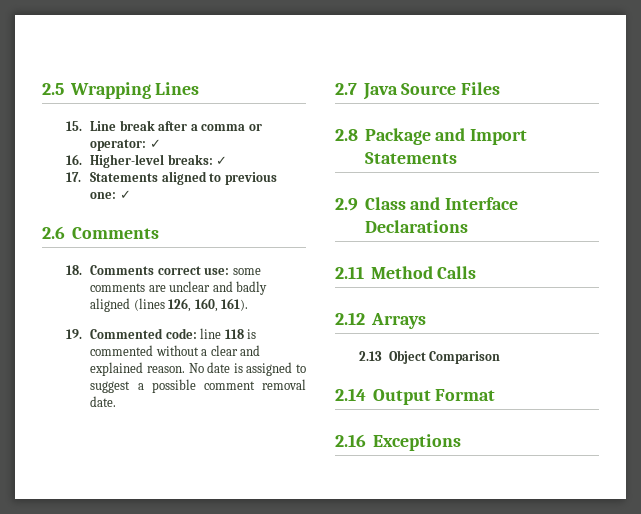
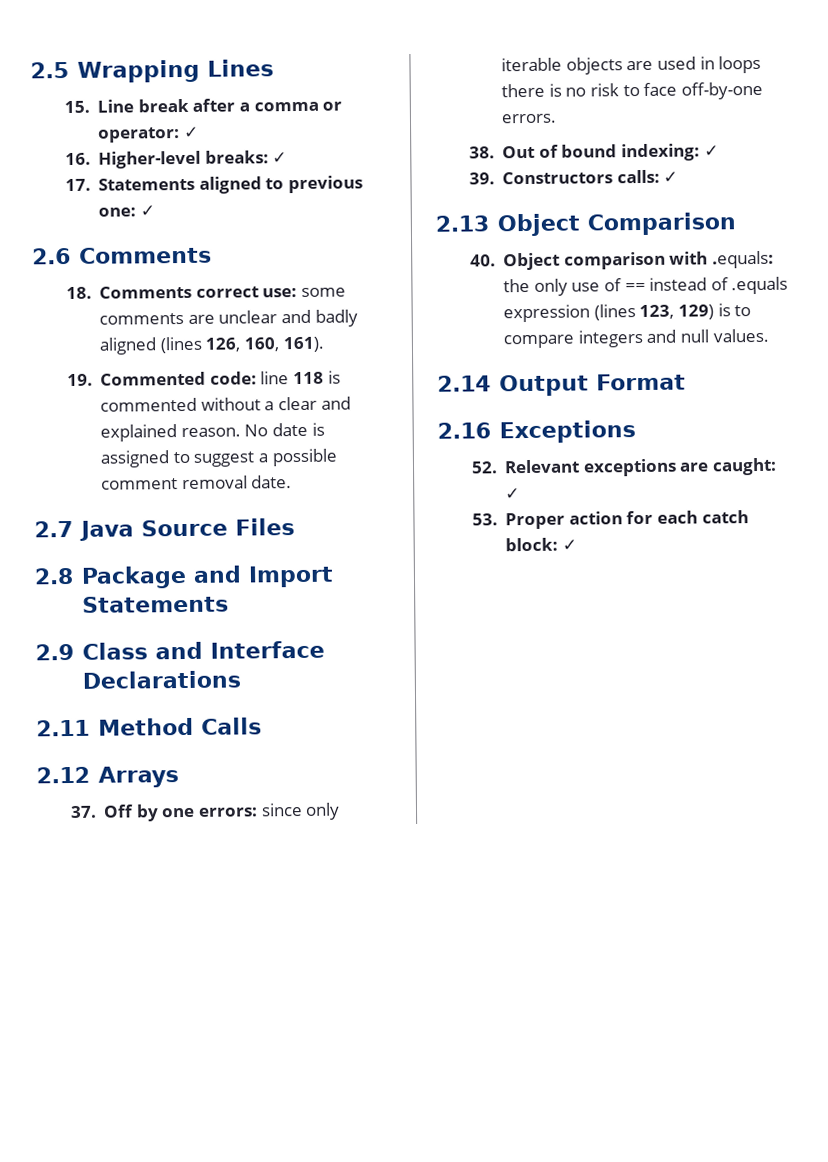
+ 37. Off by one errors: since only iterable objects are used in loops there is no risk to face off-by-one errors.
+ 38. Out of bound indexing: ✓
+ 39. Constructors calls: ✓
  2.13 Object Comparison
+ 40. Object comparison with .equals: the only use of == instead of .equals expression (lines 123, 129) is to compare integers and null values.
+ 52. Relevant exceptions are caught: ✓
+ 53. Proper action for each catch block: ✓

